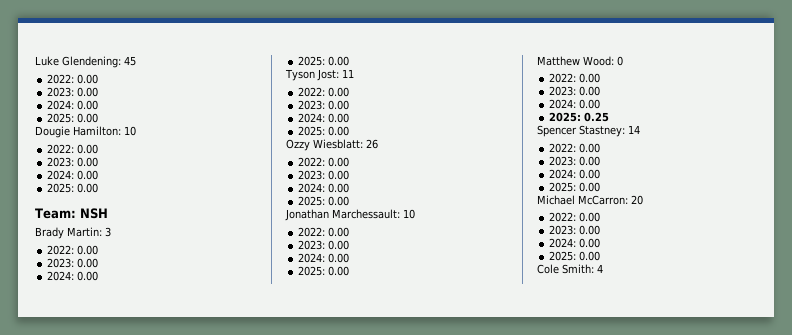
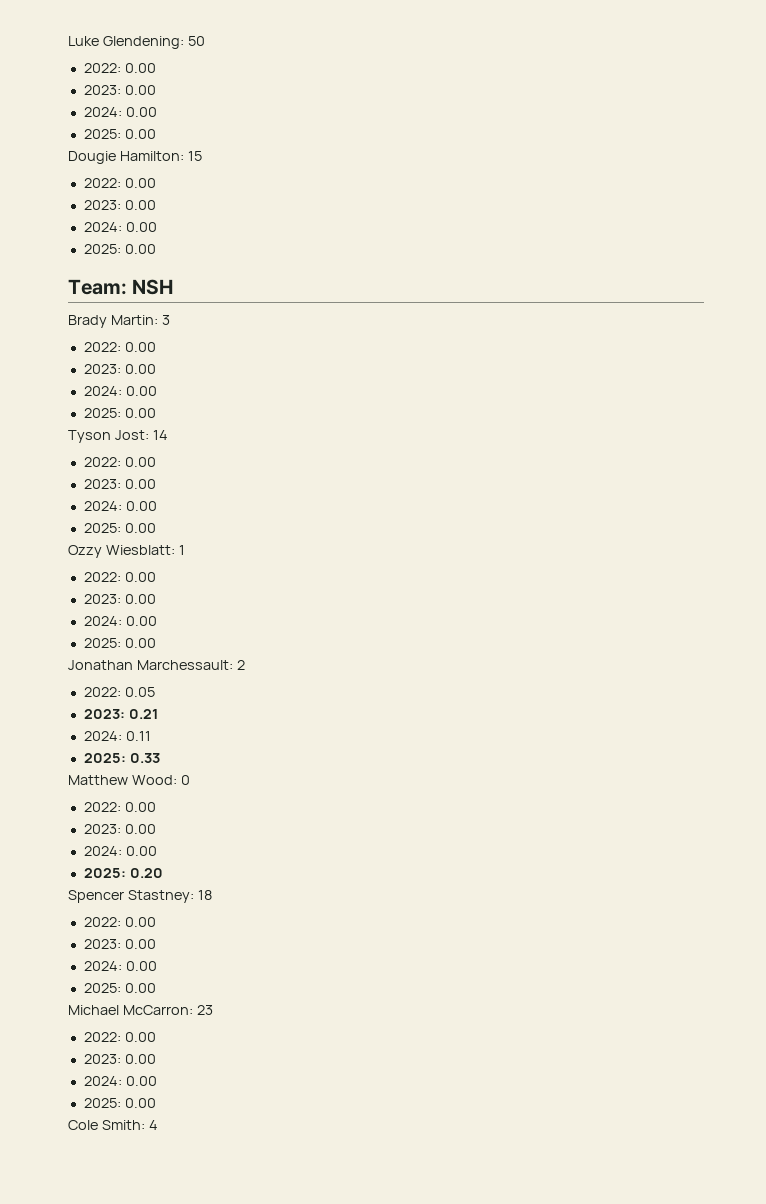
- Luke Glendening: 45
+ Luke Glendening: 50
- Dougie Hamilton: 10
+ Dougie Hamilton: 15
- Tyson Jost: 11
+ Tyson Jost: 14
- Ozzy Wiesblatt: 26
+ Ozzy Wiesblatt: 1
- Jonathan Marchessault: 10
- 2022: 0.00
- 2023: 0.00
- 2024: 0.00
- 2025: 0.00
+ Jonathan Marchessault: 2
+ 2022: 0.05
+ 2023: 0.21
+ 2024: 0.11
+ 2025: 0.33
- 2025: 0.25
+ 2025: 0.20
- Spencer Stastney: 14
+ Spencer Stastney: 18
- Michael McCarron: 20
+ Michael McCarron: 23

